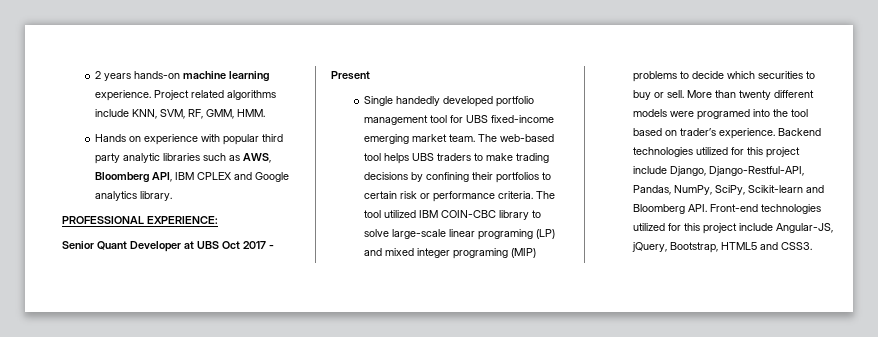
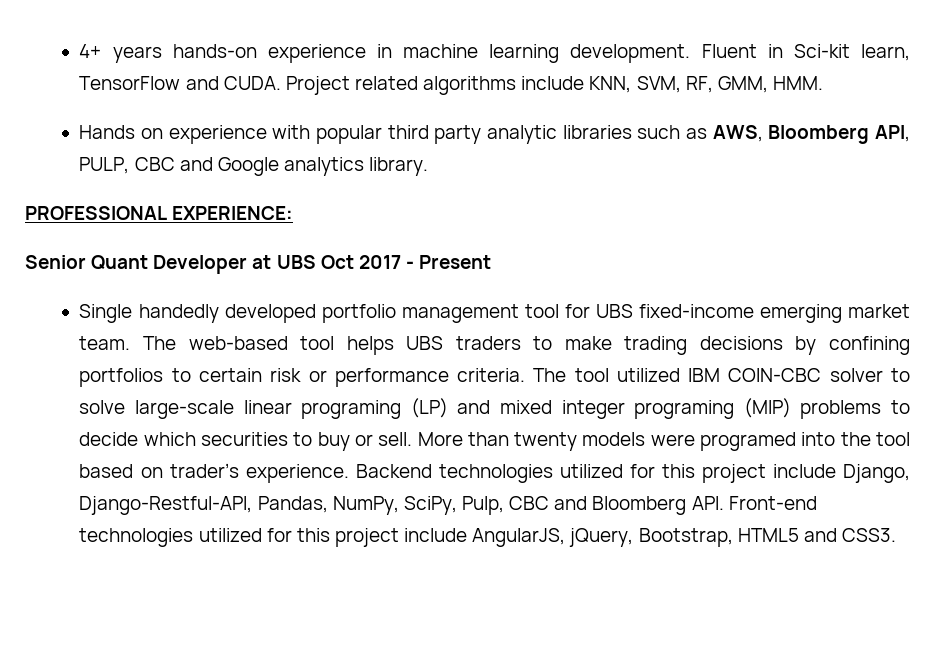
- 2 years hands-on machine learning experience.
+ 4+ years hands-on experience in machine learning development. Fluent in Sci-kit learn, TensorFlow and CUDA.
- Hands on experience with popular third party analytic libraries such as AWS, Bloomberg API, IBM CPLEX and Google analytics library.
+ Hands on experience with popular third party analytic libraries such as AWS, Bloomberg API, PULP, CBC and Google analytics library.
- The web-based tool helps UBS traders to make trading decisions by confining their portfolios to certain risk or performance criteria.
+ The web-based tool helps UBS traders to make trading decisions by confining portfolios to certain risk or performance criteria.
- The tool utilized IBM COIN-CBC library to solve large-scale linear programing (LP) and mixed integer programing (MIP) problems to decide which securities to buy or sell.
+ The tool utilized IBM COIN-CBC solver to solve large-scale linear programing (LP) and mixed integer programing (MIP) problems to decide which securities to buy or sell.
- More than twenty different models were programed into the tool based on trader’s experience.
+ More than twenty models were programed into the tool based on trader’s experience.
- Backend technologies utilized for this project include Django, Django-Restful-API, Pandas, NumPy, SciPy, Scikit-learn and Bloomberg API. Front-end technologies utilized for this project include Angular-JS, jQuery, Bootstrap, HTML5 and CSS3.
+ Backend technologies utilized for this project include Django, Django-Restful-API, Pandas, NumPy, SciPy, Pulp, CBC and Bloomberg API. Front-end technologies utilized for this project include AngularJS, jQuery, Bootstrap, HTML5 and CSS3.

